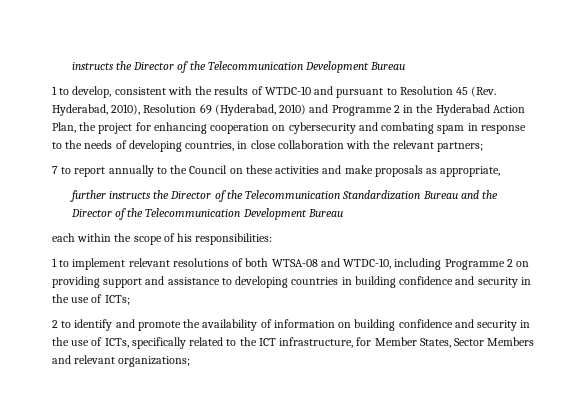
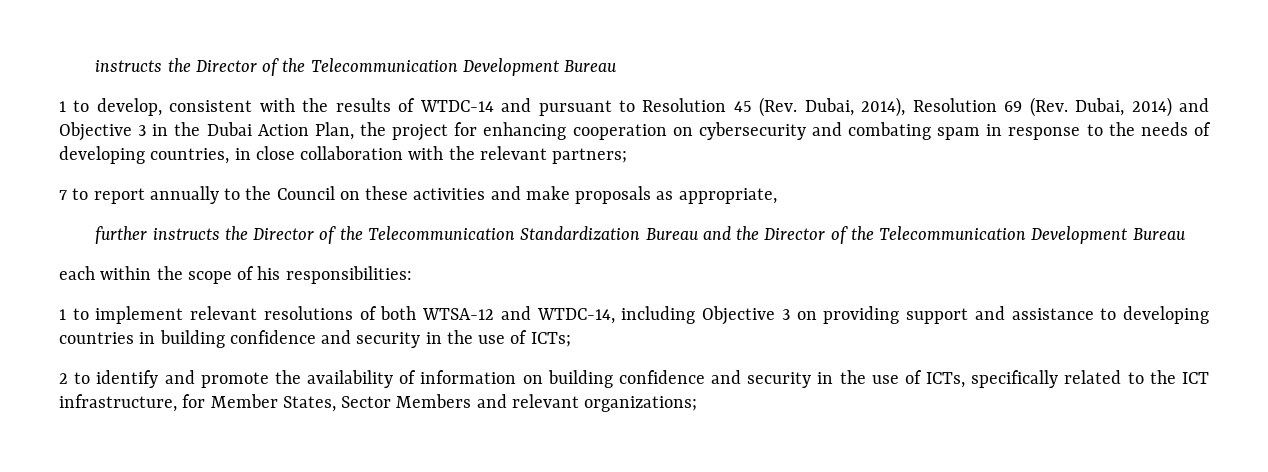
- 1 to develop, consistent with the results of WTDC-10 and pursuant to Resolution 45 (Rev. Hyderabad, 2010), Resolution 69 (Hyderabad, 2010) and Programme 2 in the Hyderabad Action Plan, the project for enhancing cooperation on cybersecurity and combating spam in response to the needs of developing countries, in close collaboration with the relevant partners;
+ 1 to develop, consistent with the results of WTDC-14 and pursuant to Resolution 45 (Rev. Dubai, 2014), Resolution 69 (Rev. Dubai, 2014) and Objective 3 in the Dubai Action Plan, the project for enhancing cooperation on cybersecurity and combating spam in response to the needs of developing countries, in close collaboration with the relevant partners;
- 1 to implement relevant resolutions of both WTSA-08 and WTDC-10, including Programme 2 on providing support and assistance to developing countries in building confidence and security in the use of ICTs;
+ 1 to implement relevant resolutions of both WTSA-12 and WTDC-14, including Objective 3 on providing support and assistance to developing countries in building confidence and security in the use of ICTs;

